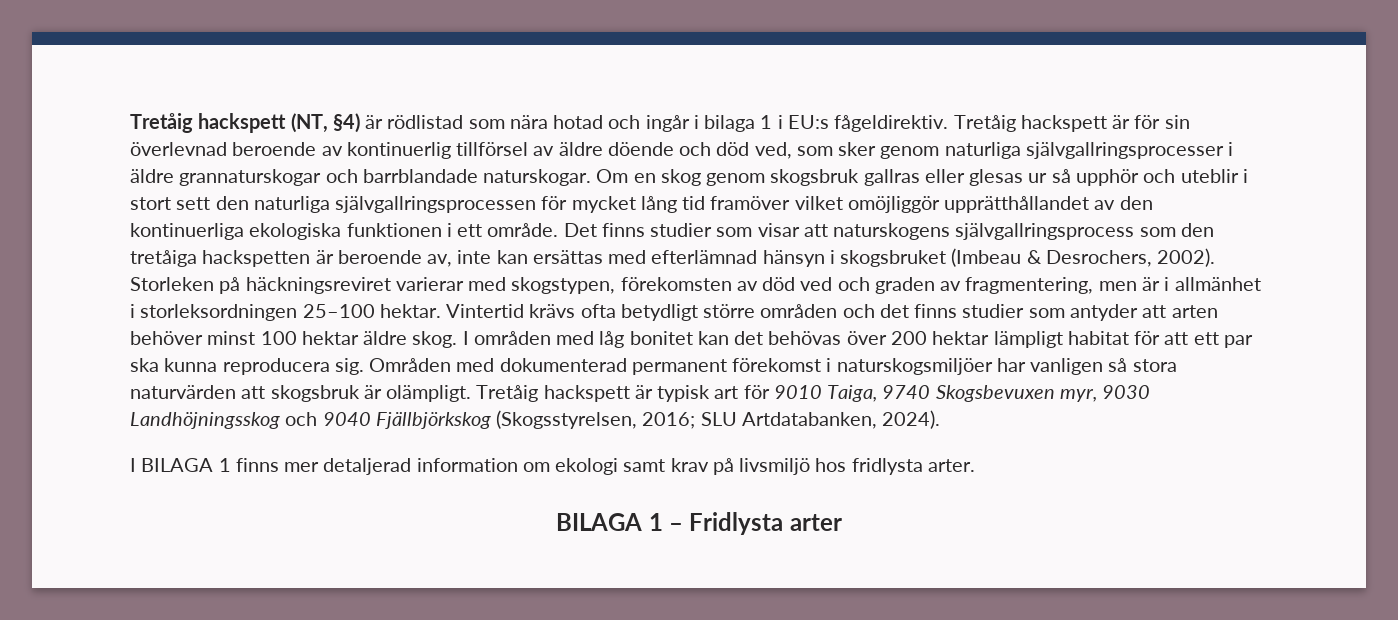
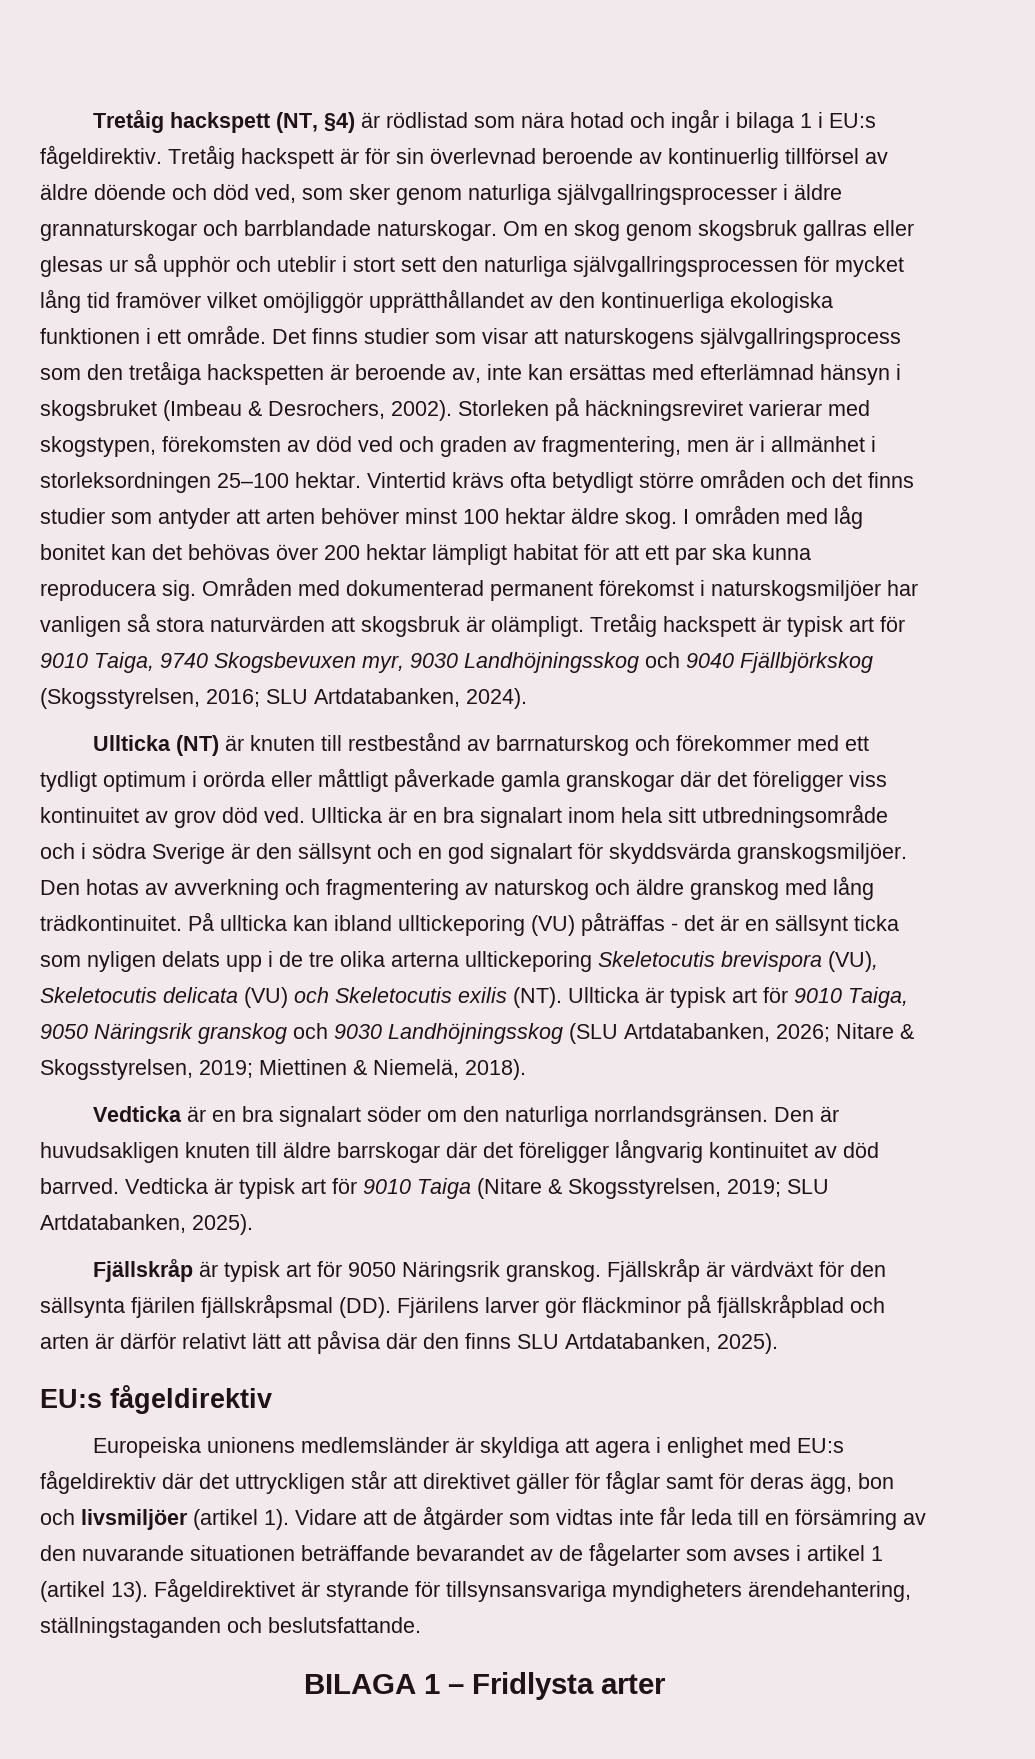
- I BILAGA 1 finns mer detaljerad information om ekologi samt krav på livsmiljö hos fridlysta arter.
+ Ullticka (NT) är knuten till restbestånd av barrnaturskog och förekommer med ett tydligt optimum i orörda eller måttligt påverkade gamla granskogar där det föreligger viss kontinuitet av grov död ved. Ullticka är en bra signalart inom hela sitt utbredningsområde och i södra Sverige är den sällsynt och en god signalart för skyddsvärda granskogsmiljöer. Den hotas av avverkning och fragmentering av naturskog och äldre granskog med lång trädkontinuitet. På ullticka kan ibland ulltickeporing (VU) påträffas - det är en sällsynt ticka som nyligen delats upp i de tre olika arterna ulltickeporing Skeletocutis brevispora (VU), Skeletocutis delicata (VU) och Skeletocutis exilis (NT). Ullticka är typisk art för 9010 Taiga, 9050 Näringsrik granskog och 9030 Landhöjningsskog (SLU Artdatabanken, 2026; Nitare & Skogsstyrelsen, 2019; Miettinen & Niemelä, 2018).
+ Vedticka är en bra signalart söder om den naturliga norrlandsgränsen. Den är huvudsakligen knuten till äldre barrskogar där det föreligger långvarig kontinuitet av död barrved. Vedticka är typisk art för 9010 Taiga (Nitare & Skogsstyrelsen, 2019; SLU Artdatabanken, 2025).
+ Fjällskråp är typisk art för 9050 Näringsrik granskog. Fjällskråp är värdväxt för den sällsynta fjärilen fjällskråpsmal (DD). Fjärilens larver gör fläckminor på fjällskråpblad och arten är därför relativt lätt att påvisa där den finns SLU Artdatabanken, 2025).
+ EU:s fågeldirektiv
+ Europeiska unionens medlemsländer är skyldiga att agera i enlighet med EU:s fågeldirektiv där det uttryckligen står att direktivet gäller för fåglar samt för deras ägg, bon och livsmiljöer (artikel 1). Vidare att de åtgärder som vidtas inte får leda till en försämring av den nuvarande situationen beträffande bevarandet av de fågelarter som avses i artikel 1 (artikel 13). Fågeldirektivet är styrande för tillsynsansvariga myndigheters ärendehantering, ställningstaganden och beslutsfattande.

